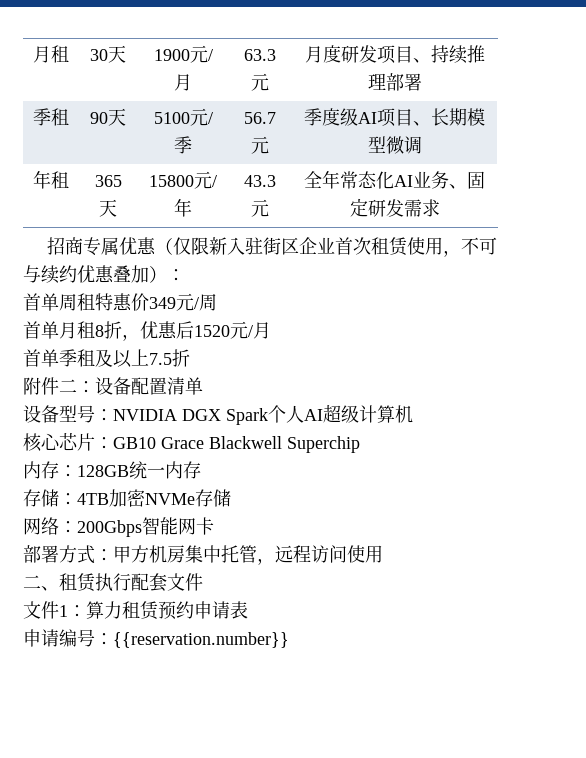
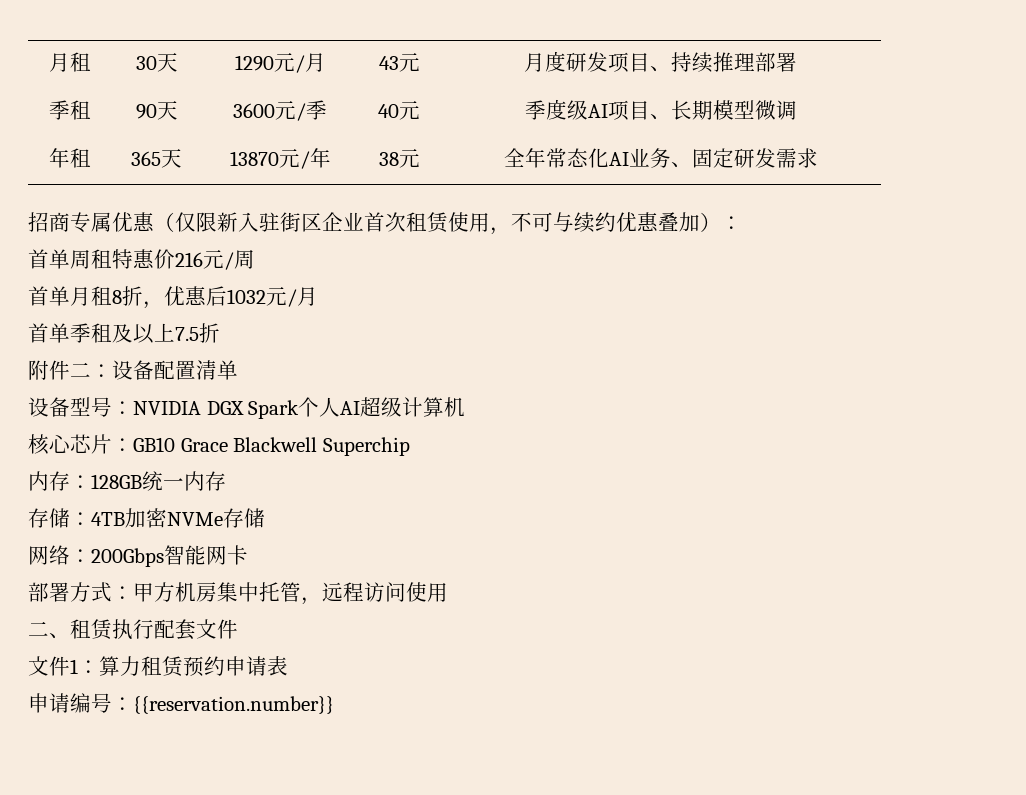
- 月租 | 30天 | 1900元/月 | 63.3元 | 月度研发项目、持续推理部署
+ 月租 | 30天 | 1290元/月 | 43元 | 月度研发项目、持续推理部署
- 季租 | 90天 | 5100元/季 | 56.7元 | 季度级AI项目、长期模型微调
+ 季租 | 90天 | 3600元/季 | 40元 | 季度级AI项目、长期模型微调
- 年租 | 365天 | 15800元/年 | 43.3元 | 全年常态化AI业务、固定研发需求
+ 年租 | 365天 | 13870元/年 | 38元 | 全年常态化AI业务、固定研发需求
- 首单周租特惠价349元/周
+ 首单周租特惠价216元/周
- 首单月租8折，优惠后1520元/月
+ 首单月租8折，优惠后1032元/月

